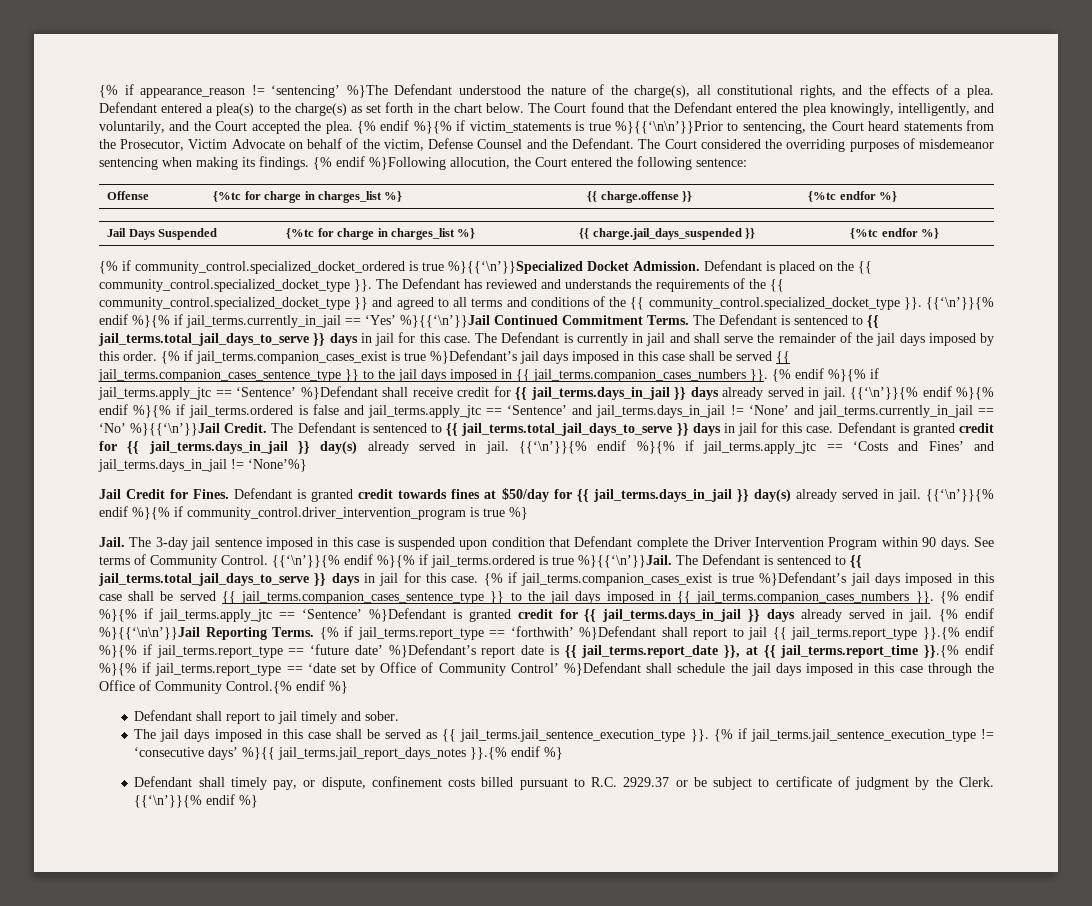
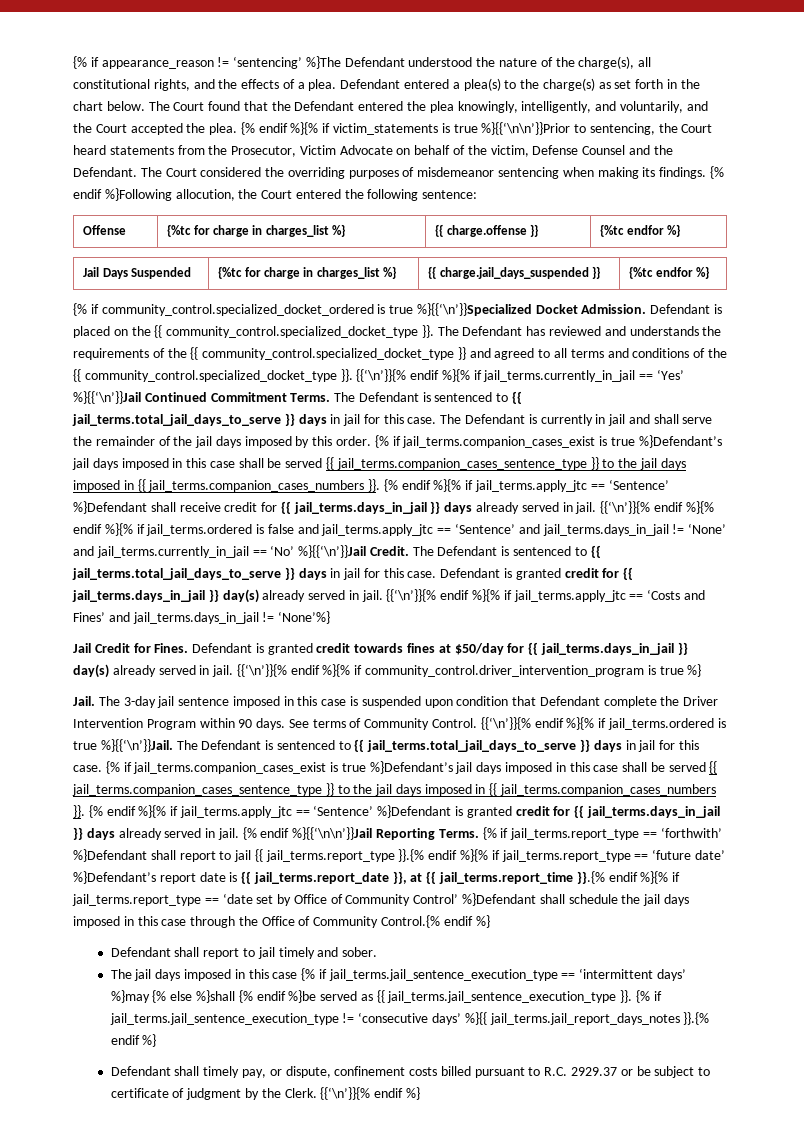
- The jail days imposed in this case shall be served as {{ jail_terms.jail_sentence_execution_type }}.
+ The jail days imposed in this case {% if jail_terms.jail_sentence_execution_type == ‘intermittent days’ %}may {% else %}shall {% endif %}be served as {{ jail_terms.jail_sentence_execution_type }}.

